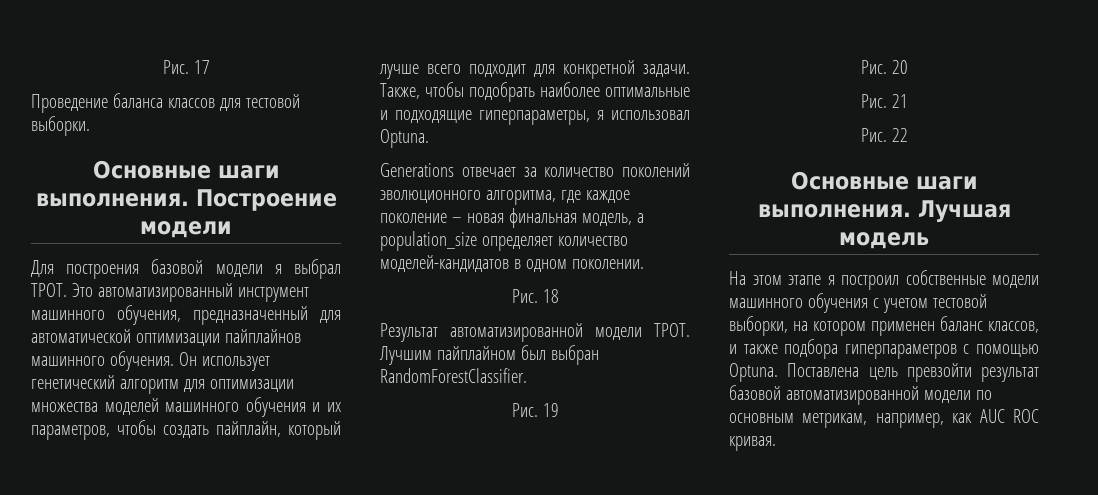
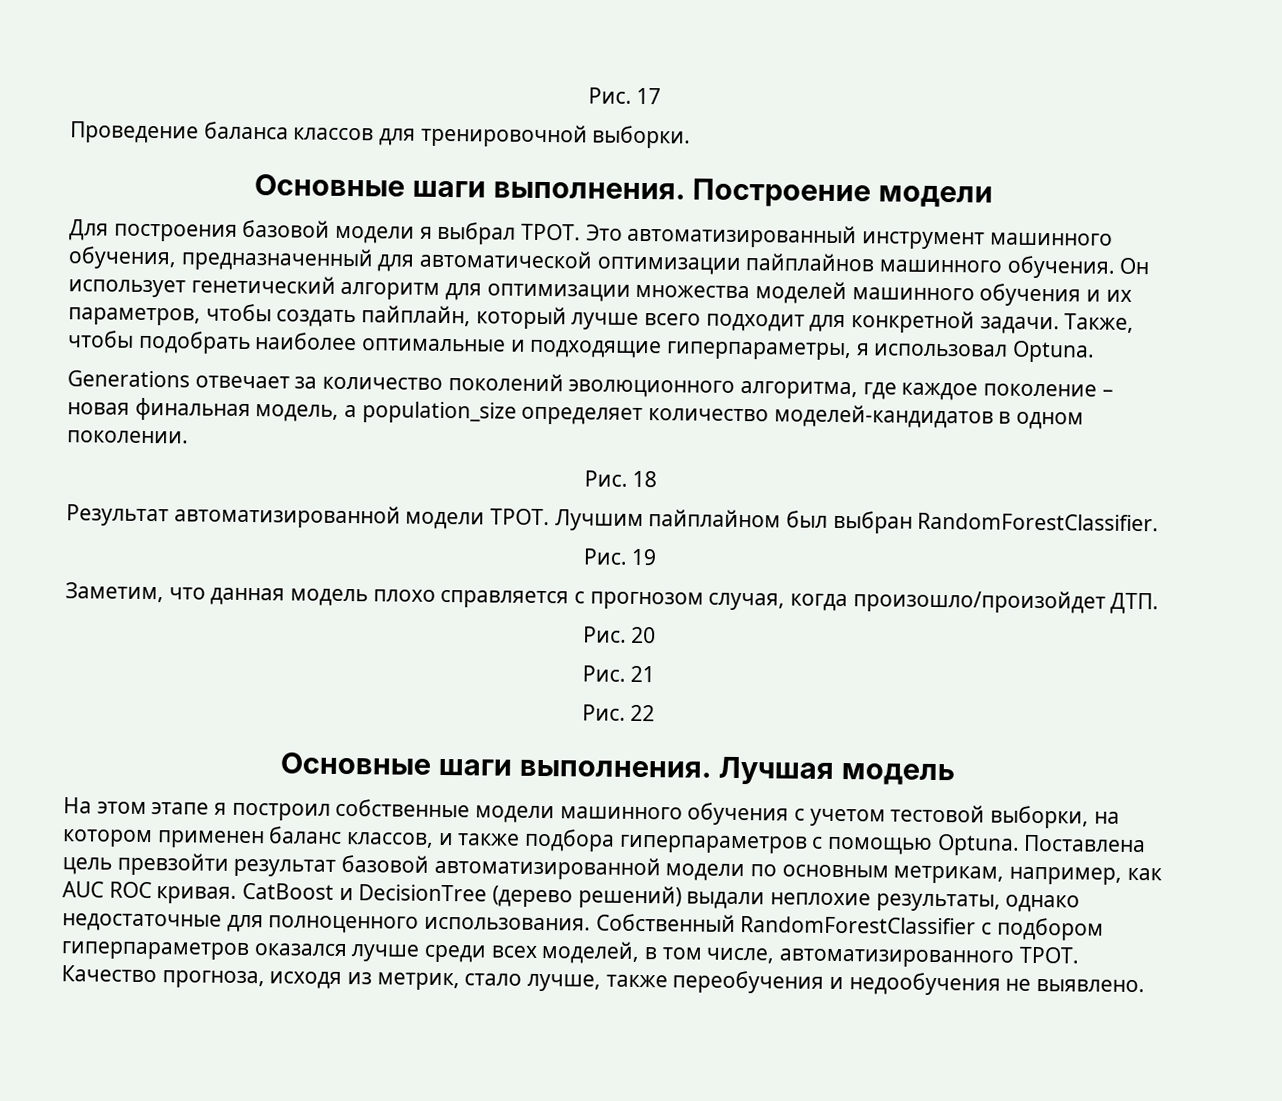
- Проведение баланса классов для тестовой выборки.
+ Проведение баланса классов для тренировочной выборки.
+ Заметим, что данная модель плохо справляется с прогнозом случая, когда произошло/произойдет ДТП.
+ CatBoost и DecisionTree (дерево решений) выдали неплохие результаты, однако недостаточные для полноценного использования. Собственный RandomForestClassifier с подбором гиперпараметров оказался лучше среди всех моделей, в том числе, автоматизированного TPOT. Качество прогноза, исходя из метрик, стало лучше, также переобучения и недообучения не выявлено.

